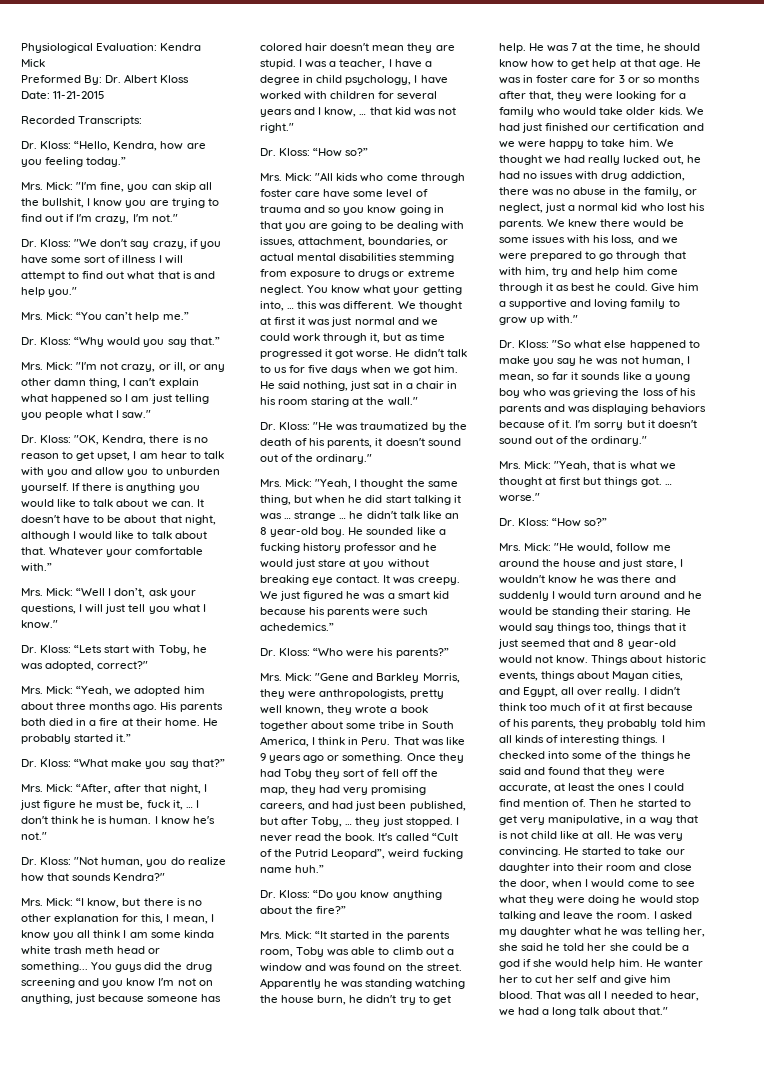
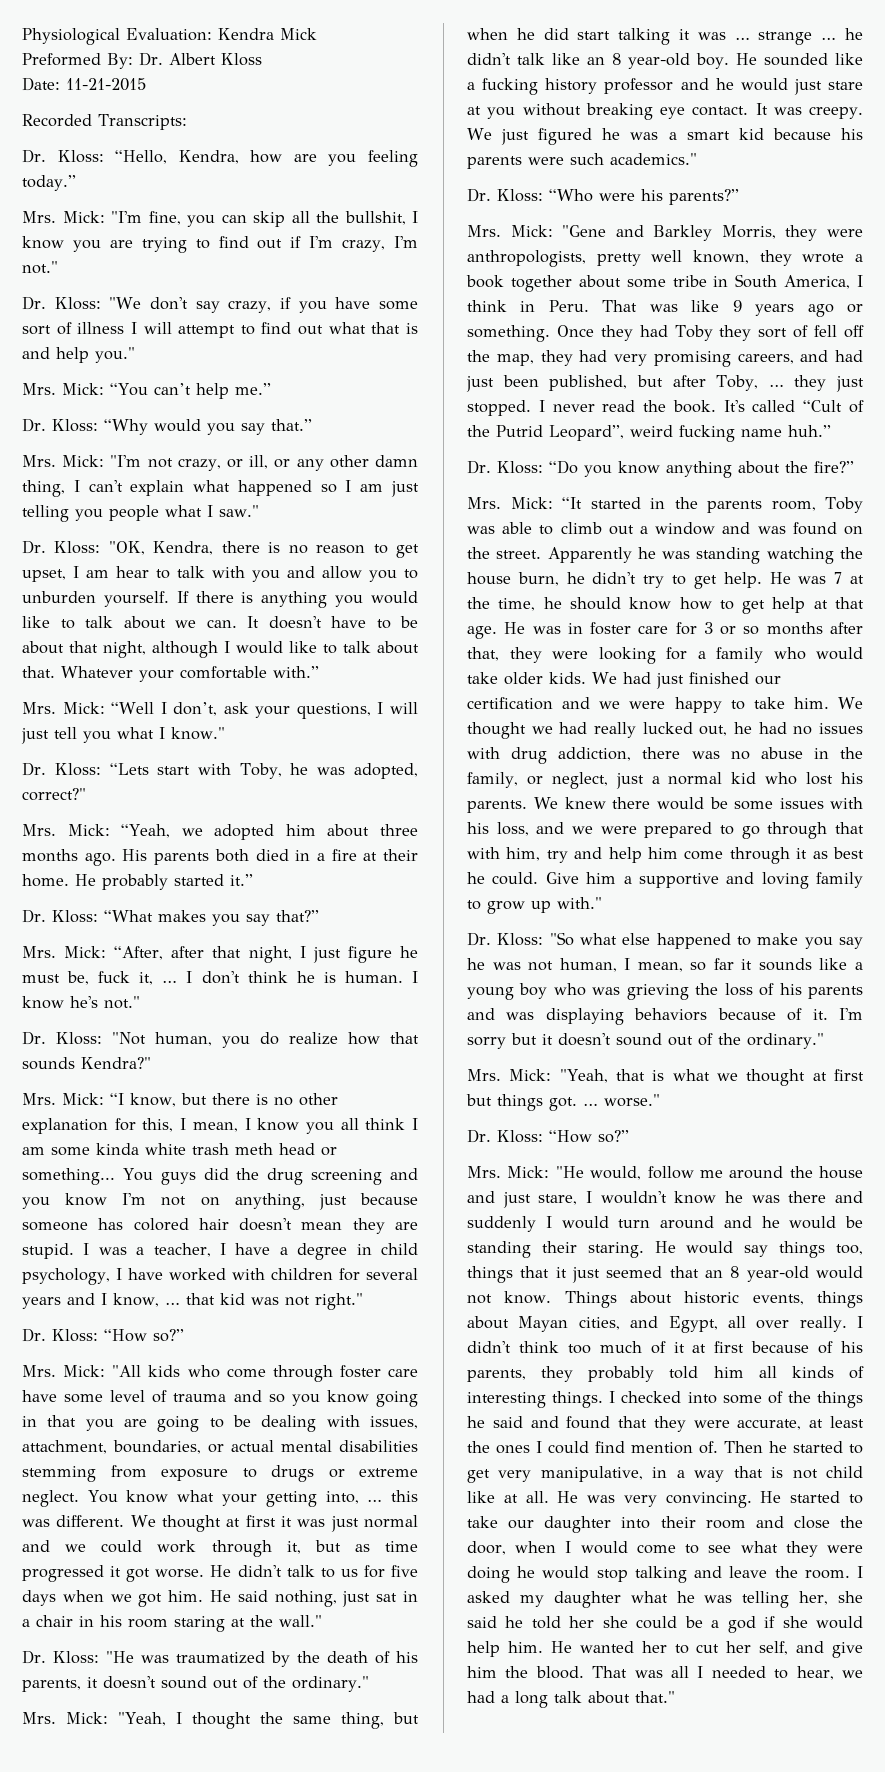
- Dr. Kloss: “What make you say that?”
+ Dr. Kloss: “What makes you say that?”
- We just figured he was a smart kid because his parents were such achedemics.”
+ We just figured he was a smart kid because his parents were such academics."
- He would say things too, things that it just seemed that and 8 year-old would not know.
+ He would say things too, things that it just seemed that an 8 year-old would not know.
- He wanter her to cut her self and give him blood.
+ He wanted her to cut her self, and give him the blood.

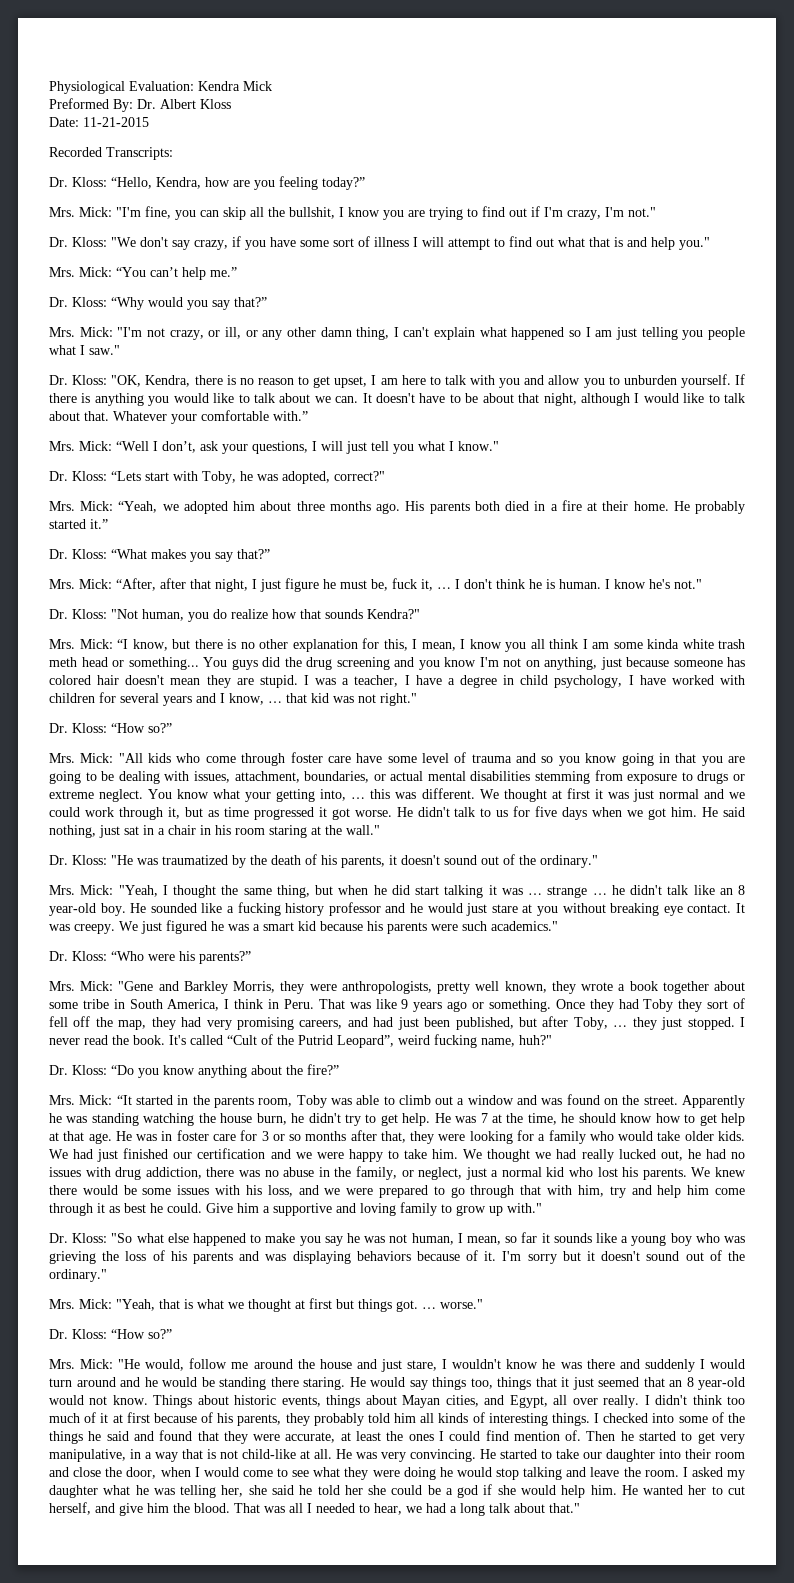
- Dr. Kloss: “Hello, Kendra, how are you feeling today.”
+ Dr. Kloss: “Hello, Kendra, how are you feeling today?”
- Dr. Kloss: “Why would you say that.”
+ Dr. Kloss: “Why would you say that?”
- Dr. Kloss: "OK, Kendra, there is no reason to get upset, I am hear to talk with you and allow you to unburden yourself.
+ Dr. Kloss: "OK, Kendra, there is no reason to get upset, I am here to talk with you and allow you to unburden yourself.
- It's called “Cult of the Putrid Leopard”, weird fucking name huh.”
+ It's called “Cult of the Putrid Leopard”, weird fucking name, huh?"
- Mrs. Mick: "He would, follow me around the house and just stare, I wouldn't know he was there and suddenly I would turn around and he would be standing their staring.
+ Mrs. Mick: "He would, follow me around the house and just stare, I wouldn't know he was there and suddenly I would turn around and he would be standing there staring.
- Then he started to get very manipulative, in a way that is not child like at all.
+ Then he started to get very manipulative, in a way that is not child-like at all.
- He wanted her to cut her self, and give him the blood.
+ He wanted her to cut herself, and give him the blood.

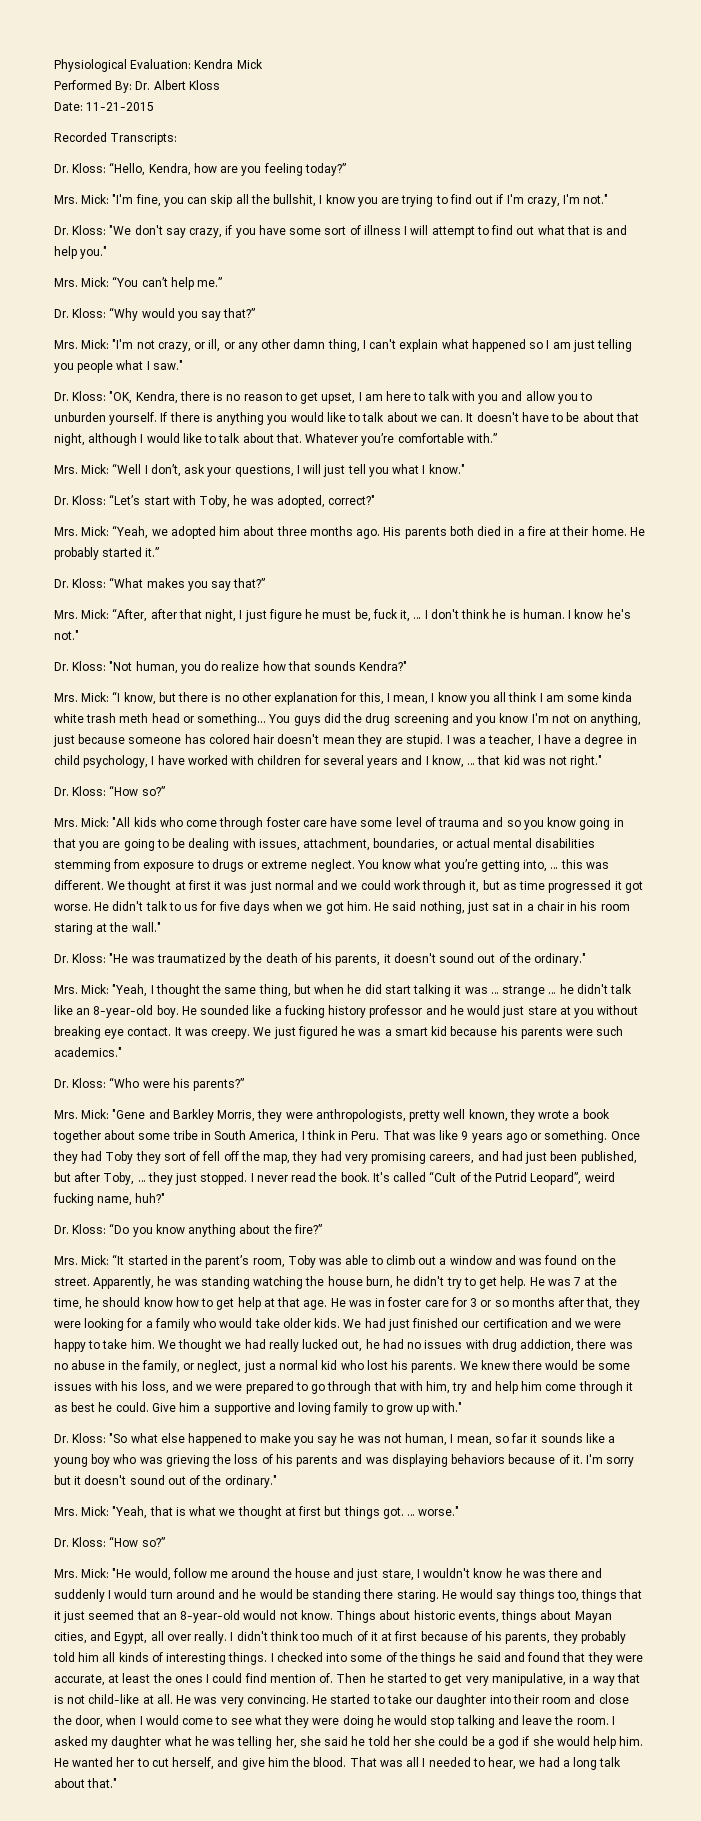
- Preformed By: Dr. Albert Kloss
+ Performed By: Dr. Albert Kloss
- Whatever your comfortable with.”
+ Whatever you’re comfortable with.”
- Dr. Kloss: “Lets start with Toby, he was adopted, correct?"
+ Dr. Kloss: “Let’s start with Toby, he was adopted, correct?"
- You know what your getting into, … this was different.
+ You know what you’re getting into, … this was different.
- Mrs. Mick: "Yeah, I thought the same thing, but when he did start talking it was … strange … he didn't talk like an 8 year-old boy.
+ Mrs. Mick: "Yeah, I thought the same thing, but when he did start talking it was … strange … he didn't talk like an 8-year-old boy.
- Mrs. Mick: “It started in the parents room, Toby was able to climb out a window and was found on the street.
+ Mrs. Mick: “It started in the parent’s room, Toby was able to climb out a window and was found on the street.
- Apparently he was standing watching the house burn, he didn't try to get help.
+ Apparently, he was standing watching the house burn, he didn't try to get help.
- He would say things too, things that it just seemed that an 8 year-old would not know.
+ He would say things too, things that it just seemed that an 8-year-old would not know.

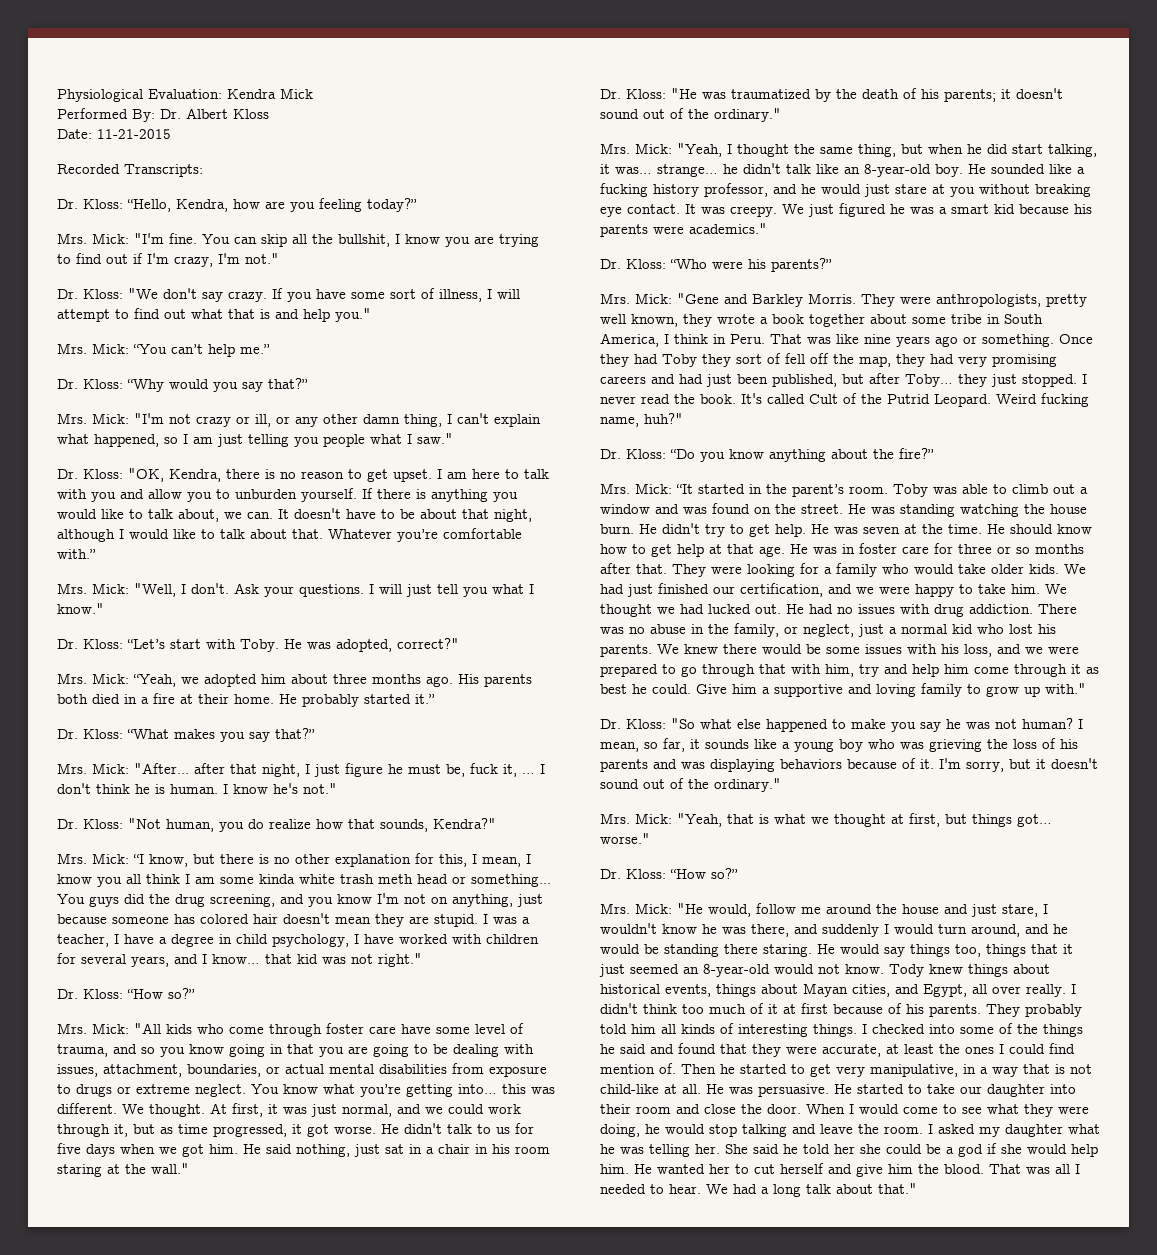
- Mrs. Mick: "I'm fine, you can skip all the bullshit, I know you are trying to find out if I'm crazy, I'm not."
+ Mrs. Mick: "I'm fine. You can skip all the bullshit, I know you are trying to find out if I'm crazy, I'm not."
- Dr. Kloss: "We don't say crazy, if you have some sort of illness I will attempt to find out what that is and help you."
+ Dr. Kloss: "We don't say crazy. If you have some sort of illness, I will attempt to find out what that is and help you."
- Mrs. Mick: "I'm not crazy, or ill, or any other damn thing, I can't explain what happened so I am just telling you people what I saw."
+ Mrs. Mick: "I'm not crazy or ill, or any other damn thing, I can't explain what happened, so I am just telling you people what I saw."
- Dr. Kloss: "OK, Kendra, there is no reason to get upset, I am here to talk with you and allow you to unburden yourself.
+ Dr. Kloss: "OK, Kendra, there is no reason to get upset. I am here to talk with you and allow you to unburden yourself.
- If there is anything you would like to talk about we can.
+ If there is anything you would like to talk about, we can.
- Mrs. Mick: “Well I don’t, ask your questions, I will just tell you what I know."
+ Mrs. Mick: "Well, I don't. Ask your questions. I will just tell you what I know."
- Dr. Kloss: “Let’s start with Toby, he was adopted, correct?"
+ Dr. Kloss: “Let’s start with Toby. He was adopted, correct?"
- Mrs. Mick: “After, after that night, I just figure he must be, fuck it, …
+ Mrs. Mick: "After... after that night, I just figure he must be, fuck it, …
- Dr. Kloss: "Not human, you do realize how that sounds Kendra?"
+ Dr. Kloss: "Not human, you do realize how that sounds, Kendra?"
- You guys did the drug screening and you know I'm not on anything, just because someone has colored hair doesn't mean they are stupid.
+ You guys did the drug screening, and you know I'm not on anything, just because someone has colored hair doesn't mean they are stupid.
- I was a teacher, I have a degree in child psychology, I have worked with children for several years and I know, … that kid was not right."
+ I was a teacher, I have a degree in child psychology, I have worked with children for several years, and I know… that kid was not right."
- Mrs. Mick: "All kids who come through foster care have some level of trauma and so you know going in that you are going to be dealing with issues, attachment, boundaries, or actual mental disabilities stemming from exposure to drugs or extreme neglect.
+ Mrs. Mick: "All kids who come through foster care have some level of trauma, and so you know going in that you are going to be dealing with issues, attachment, boundaries, or actual mental disabilities from exposure to drugs or extreme neglect.
- You know what you’re getting into, … this was different.
+ You know what you’re getting into… this was different.
- We thought at first it was just normal and we could work through it, but as time progressed it got worse.
+ We thought. At first, it was just normal, and we could work through it, but as time progressed, it got worse.
- Dr. Kloss: "He was traumatized by the death of his parents, it doesn't sound out of the ordinary."
+ Dr. Kloss: "He was traumatized by the death of his parents; it doesn't sound out of the ordinary."
- Mrs. Mick: "Yeah, I thought the same thing, but when he did start talking it was … strange … he didn't talk like an 8-year-old boy.
+ Mrs. Mick: "Yeah, I thought the same thing, but when he did start talking, it was… strange… he didn't talk like an 8-year-old boy.
- He sounded like a fucking history professor and he would just stare at you without breaking eye contact.
+ He sounded like a fucking history professor, and he would just stare at you without breaking eye contact.
- We just figured he was a smart kid because his parents were such academics."
+ We just figured he was a smart kid because his parents were academics."
- Mrs. Mick: "Gene and Barkley Morris, they were anthropologists, pretty well known, they wrote a book together about some tribe in South America, I think in Peru.
+ Mrs. Mick: "Gene and Barkley Morris. They were anthropologists, pretty well known, they wrote a book together about some tribe in South America, I think in Peru.
- That was like 9 years ago or something.
+ That was like nine years ago or something.
- Once they had Toby they sort of fell off the map, they had very promising careers, and had just been published, but after Toby, … they just stopped.
+ Once they had Toby they sort of fell off the map, they had very promising careers and had just been published, but after Toby… they just stopped.
- It's called “Cult of the Putrid Leopard”, weird fucking name, huh?"
+ It's called Cult of the Putrid Leopard. Weird fucking name, huh?"
- Mrs. Mick: “It started in the parent’s room, Toby was able to climb out a window and was found on the street.
+ Mrs. Mick: “It started in the parent’s room. Toby was able to climb out a window and was found on the street.
- Apparently, he was standing watching the house burn, he didn't try to get help.
+ He was standing watching the house burn. He didn't try to get help.
- He was 7 at the time, he should know how to get help at that age.
+ He was seven at the time. He should know how to get help at that age.
- He was in foster care for 3 or so months after that, they were looking for a family who would take older kids.
+ He was in foster care for three or so months after that. They were looking for a family who would take older kids.
- We had just finished our certification and we were happy to take him.
+ We had just finished our certification, and we were happy to take him.
- We thought we had really lucked out, he had no issues with drug addiction, there was no abuse in the family, or neglect, just a normal kid who lost his parents.
+ We thought we had lucked out. He had no issues with drug addiction. There was no abuse in the family, or neglect, just a normal kid who lost his parents.
- Dr. Kloss: "So what else happened to make you say he was not human, I mean, so far it sounds like a young boy who was grieving the loss of his parents and was displaying behaviors because of it.
+ Dr. Kloss: "So what else happened to make you say he was not human? I mean, so far, it sounds like a young boy who was grieving the loss of his parents and was displaying behaviors because of it.
- I'm sorry but it doesn't sound out of the ordinary."
+ I'm sorry, but it doesn't sound out of the ordinary."
- Mrs. Mick: "Yeah, that is what we thought at first but things got. … worse."
+ Mrs. Mick: "Yeah, that is what we thought at first, but things got… worse."
- Mrs. Mick: "He would, follow me around the house and just stare, I wouldn't know he was there and suddenly I would turn around and he would be standing there staring.
+ Mrs. Mick: "He would, follow me around the house and just stare, I wouldn't know he was there, and suddenly I would turn around, and he would be standing there staring.
- He would say things too, things that it just seemed that an 8-year-old would not know.
+ He would say things too, things that it just seemed an 8-year-old would not know.
- Things about historic events, things about Mayan cities, and Egypt, all over really.
+ Tody knew things about historical events, things about Mayan cities, and Egypt, all over really.
- I didn't think too much of it at first because of his parents, they probably told him all kinds of interesting things.
+ I didn't think too much of it at first because of his parents. They probably told him all kinds of interesting things.
- He was very convincing.
+ He was persuasive.
- He started to take our daughter into their room and close the door, when I would come to see what they were doing he would stop talking and leave the room.
+ He started to take our daughter into their room and close the door. When I would come to see what they were doing, he would stop talking and leave the room.
- I asked my daughter what he was telling her, she said he told her she could be a god if she would help him.
+ I asked my daughter what he was telling her. She said he told her she could be a god if she would help him.
- He wanted her to cut herself, and give him the blood.
+ He wanted her to cut herself and give him the blood.
- That was all I needed to hear, we had a long talk about that."
+ That was all I needed to hear. We had a long talk about that."

